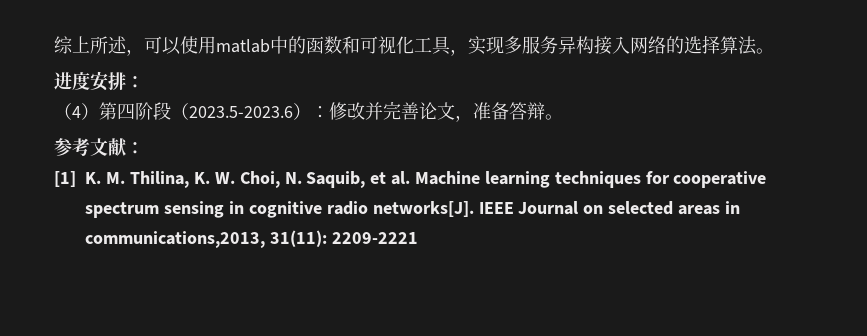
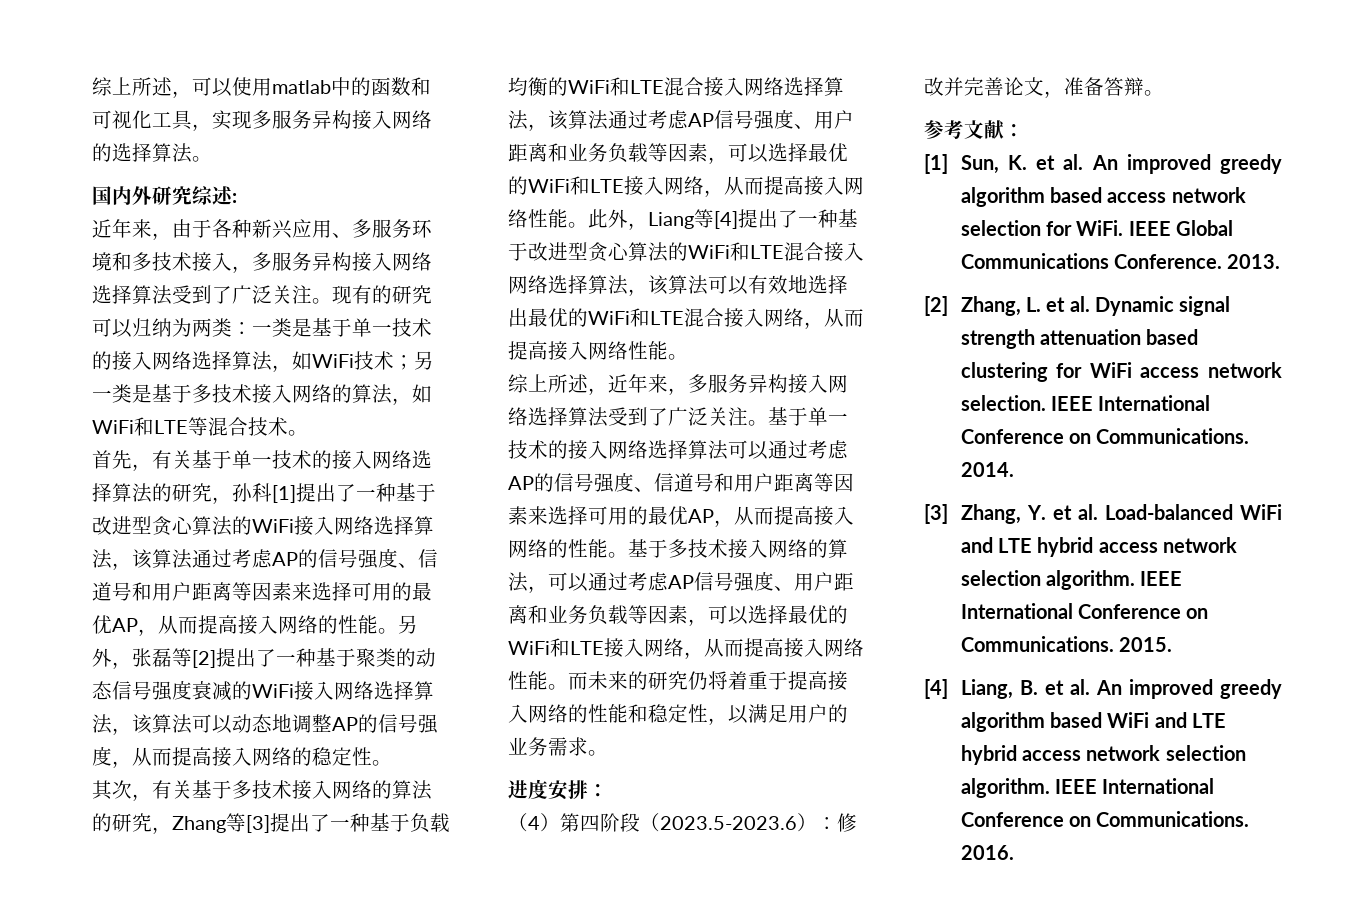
+ 国内外研究综述:
+ 近年来，由于各种新兴应用、多服务环境和多技术接入，多服务异构接入网络选择算法受到了广泛关注。现有的研究可以归纳为两类：一类是基于单一技术的接入网络选择算法，如WiFi技术；另一类是基于多技术接入网络的算法，如WiFi和LTE等混合技术。
+ 首先，有关基于单一技术的接入网络选择算法的研究，孙科[1]提出了一种基于改进型贪心算法的WiFi接入网络选择算法，该算法通过考虑AP的信号强度、信道号和用户距离等因素来选择可用的最优AP，从而提高接入网络的性能。另外，张磊等[2]提出了一种基于聚类的动态信号强度衰减的WiFi接入网络选择算法，该算法可以动态地调整AP的信号强度，从而提高接入网络的稳定性。
+ 其次，有关基于多技术接入网络的算法的研究，Zhang等[3]提出了一种基于负载均衡的WiFi和LTE混合接入网络选择算法，该算法通过考虑AP信号强度、用户距离和业务负载等因素，可以选择最优的WiFi和LTE接入网络，从而提高接入网络性能。此外，Liang等[4]提出了一种基于改进型贪心算法的WiFi和LTE混合接入网络选择算法，该算法可以有效地选择出最优的WiFi和LTE混合接入网络，从而提高接入网络性能。
+ 综上所述，近年来，多服务异构接入网络选择算法受到了广泛关注。基于单一技术的接入网络选择算法可以通过考虑AP的信号强度、信道号和用户距离等因素来选择可用的最优AP，从而提高接入网络的性能。基于多技术接入网络的算法，可以通过考虑AP信号强度、用户距离和业务负载等因素，可以选择最优的WiFi和LTE接入网络，从而提高接入网络性能。而未来的研究仍将着重于提高接入网络的性能和稳定性，以满足用户的业务需求。
- [1] K. M. Thilina, K. W. Choi, N. Saquib, et al. Machine learning techniques for cooperative spectrum sensing in cognitive radio networks[J]. IEEE Journal on selected areas in communications,2013, 31(11): 2209-2221
+ [1] Sun, K. et al. An improved greedy algorithm based access network selection for WiFi. IEEE Global Communications Conference. 2013.
+ [2] Zhang, L. et al. Dynamic signal strength attenuation based clustering for WiFi access network selection. IEEE International Conference on Communications. 2014.
+ [3] Zhang, Y. et al. Load-balanced WiFi and LTE hybrid access network selection algorithm. IEEE International Conference on Communications. 2015.
+ [4] Liang, B. et al. An improved greedy algorithm based WiFi and LTE hybrid access network selection algorithm. IEEE International Conference on Communications. 2016.

